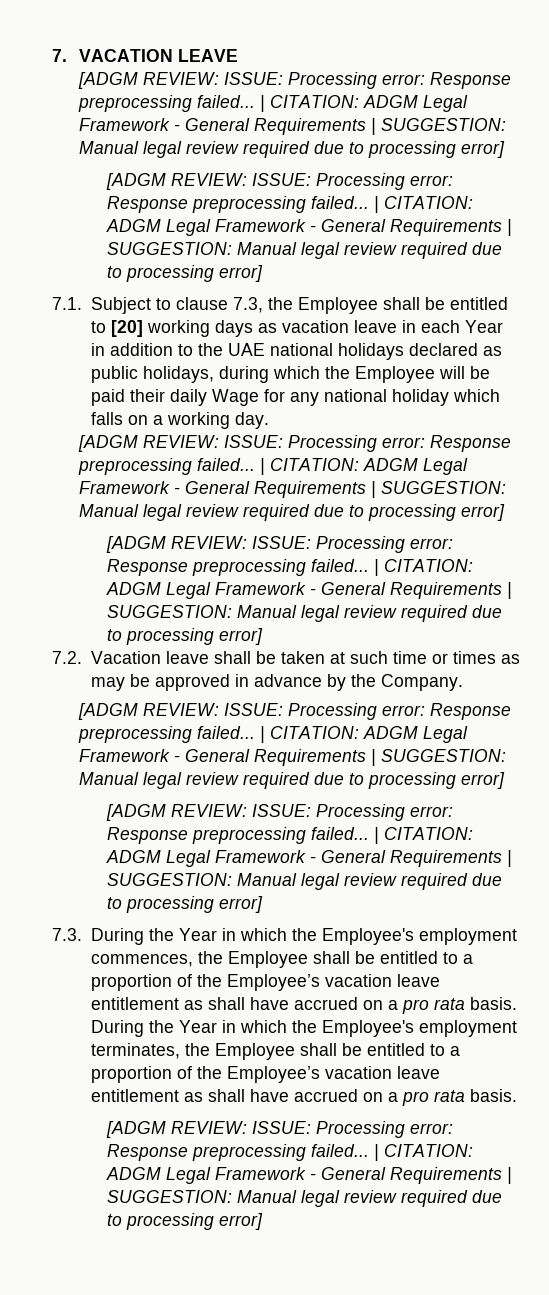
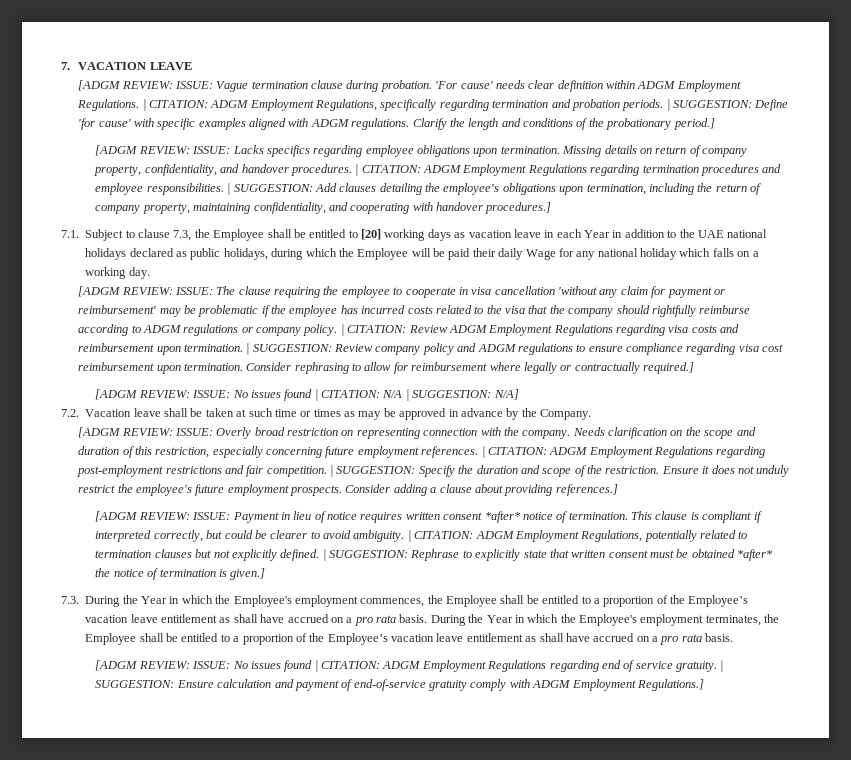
  7. VACATION LEAVE
- [ADGM REVIEW: ISSUE: Processing error: Response preprocessing failed... | CITATION: ADGM Legal Framework - General Requirements | SUGGESTION: Manual legal review required due to processing error]
- [ADGM REVIEW: ISSUE: Processing error: Response preprocessing failed... | CITATION: ADGM Legal Framework - General Requirements | SUGGESTION: Manual legal review required due to processing error]
+ [ADGM REVIEW: ISSUE: Vague termination clause during probation. 'For cause' needs clear definition within ADGM Employment Regulations. | CITATION: ADGM Employment Regulations, specifically regarding termination and probation periods. | SUGGESTION: Define 'for cause' with specific examples aligned with ADGM regulations. Clarify the length and conditions of the probationary period.]
+ [ADGM REVIEW: ISSUE: Lacks specifics regarding employee obligations upon termination. Missing details on return of company property, confidentiality, and handover procedures. | CITATION: ADGM Employment Regulations regarding termination procedures and employee responsibilities. | SUGGESTION: Add clauses detailing the employee's obligations upon termination, including the return of company property, maintaining confidentiality, and cooperating with handover procedures.]
  7.1. Subject to clause 7.3, the Employee shall be entitled to [20] working days as vacation leave in each Year in addition to the UAE national holidays declared as public holidays, during which the Employee will be paid their daily Wage for any national holiday which falls on a working day.
- [ADGM REVIEW: ISSUE: Processing error: Response preprocessing failed... | CITATION: ADGM Legal Framework - General Requirements | SUGGESTION: Manual legal review required due to processing error]
- [ADGM REVIEW: ISSUE: Processing error: Response preprocessing failed... | CITATION: ADGM Legal Framework - General Requirements | SUGGESTION: Manual legal review required due to processing error]
+ [ADGM REVIEW: ISSUE: The clause requiring the employee to cooperate in visa cancellation 'without any claim for payment or reimbursement' may be problematic if the employee has incurred costs related to the visa that the company should rightfully reimburse according to ADGM regulations or company policy. | CITATION: Review ADGM Employment Regulations regarding visa costs and reimbursement upon termination. | SUGGESTION: Review company policy and ADGM regulations to ensure compliance regarding visa cost reimbursement upon termination. Consider rephrasing to allow for reimbursement where legally or contractually required.]
+ [ADGM REVIEW: ISSUE: No issues found | CITATION: N/A | SUGGESTION: N/A]
  7.2. Vacation leave shall be taken at such time or times as may be approved in advance by the Company.
- [ADGM REVIEW: ISSUE: Processing error: Response preprocessing failed... | CITATION: ADGM Legal Framework - General Requirements | SUGGESTION: Manual legal review required due to processing error]
- [ADGM REVIEW: ISSUE: Processing error: Response preprocessing failed... | CITATION: ADGM Legal Framework - General Requirements | SUGGESTION: Manual legal review required due to processing error]
+ [ADGM REVIEW: ISSUE: Overly broad restriction on representing connection with the company. Needs clarification on the scope and duration of this restriction, especially concerning future employment references. | CITATION: ADGM Employment Regulations regarding post-employment restrictions and fair competition. | SUGGESTION: Specify the duration and scope of the restriction. Ensure it does not unduly restrict the employee's future employment prospects. Consider adding a clause about providing references.]
+ [ADGM REVIEW: ISSUE: Payment in lieu of notice requires written consent *after* notice of termination. This clause is compliant if interpreted correctly, but could be clearer to avoid ambiguity. | CITATION: ADGM Employment Regulations, potentially related to termination clauses but not explicitly defined. | SUGGESTION: Rephrase to explicitly state that written consent must be obtained *after* the notice of termination is given.]
  During the Year in which the Employee's employment terminates, the Employee shall be entitled to a proportion of the Employee’s vacation leave entitlement as shall have accrued on a pro rata basis.
- [ADGM REVIEW: ISSUE: Processing error: Response preprocessing failed... | CITATION: ADGM Legal Framework - General Requirements | SUGGESTION: Manual legal review required due to processing error]
+ [ADGM REVIEW: ISSUE: No issues found | CITATION: ADGM Employment Regulations regarding end of service gratuity. | SUGGESTION: Ensure calculation and payment of end-of-service gratuity comply with ADGM Employment Regulations.]

